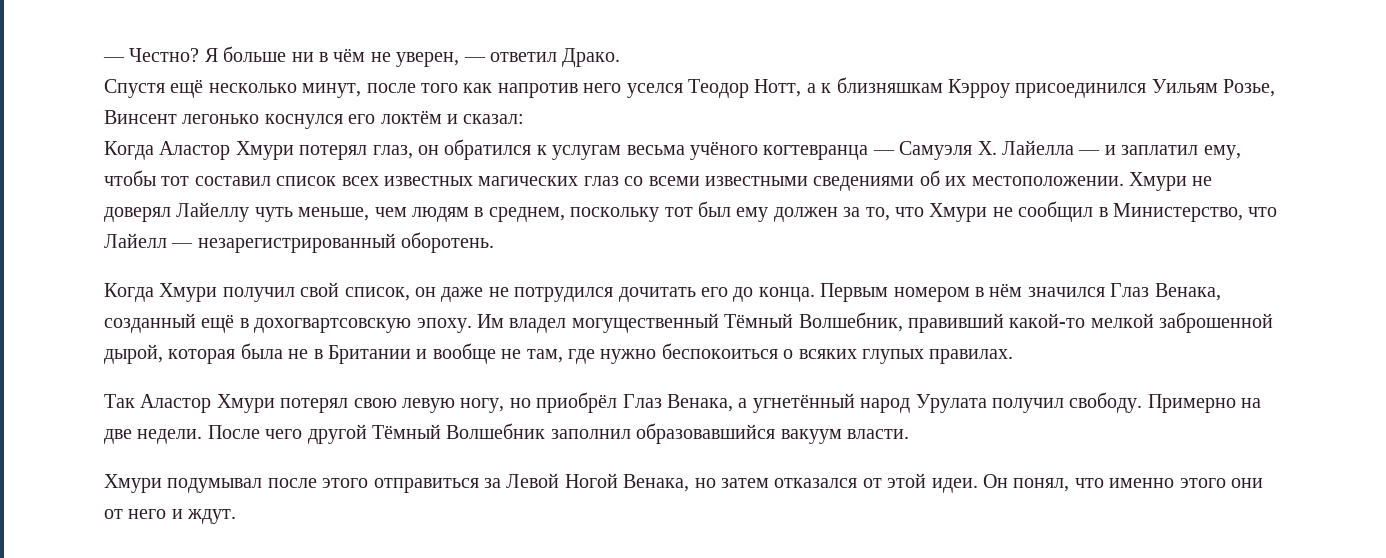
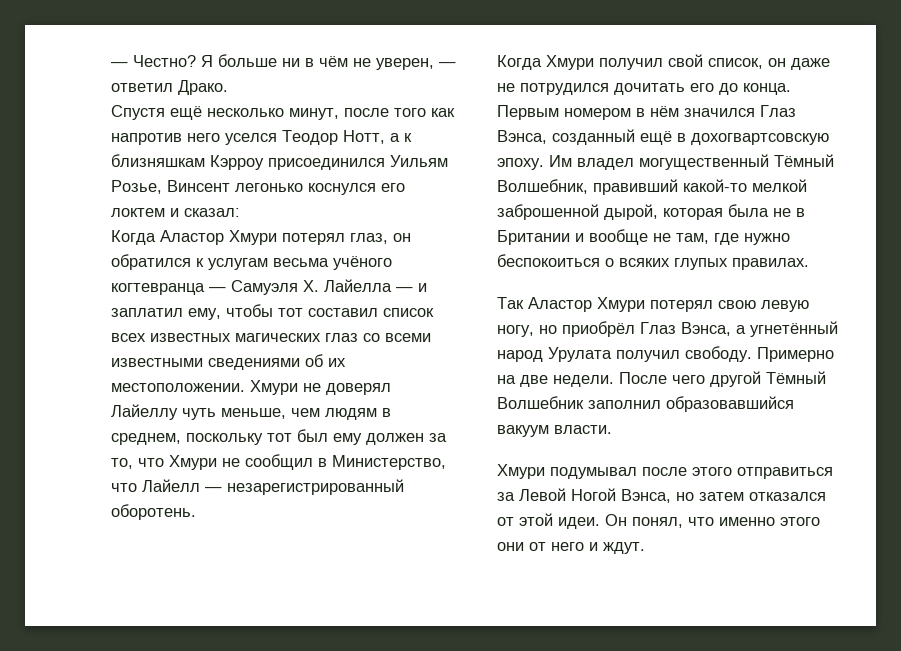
- Спустя ещё несколько минут, после того как напротив него уселся Теодор Нотт, а к близняшкам Кэрроу присоединился Уильям Розье, Винсент легонько коснулся его локтём и сказал:
+ Спустя ещё несколько минут, после того как напротив него уселся Теодор Нотт, а к близняшкам Кэрроу присоединился Уильям Розье, Винсент легонько коснулся его локтем и сказал:
- Первым номером в нём значился Глаз Венака, созданный ещё в дохогвартсовскую эпоху.
+ Первым номером в нём значился Глаз Вэнса, созданный ещё в дохогвартсовскую эпоху.
- Так Аластор Хмури потерял свою левую ногу, но приобрёл Глаз Венака, а угнетённый народ Урулата получил свободу.
+ Так Аластор Хмури потерял свою левую ногу, но приобрёл Глаз Вэнса, а угнетённый народ Урулата получил свободу.
- Хмури подумывал после этого отправиться за Левой Ногой Венака, но затем отказался от этой идеи.
+ Хмури подумывал после этого отправиться за Левой Ногой Вэнса, но затем отказался от этой идеи.

